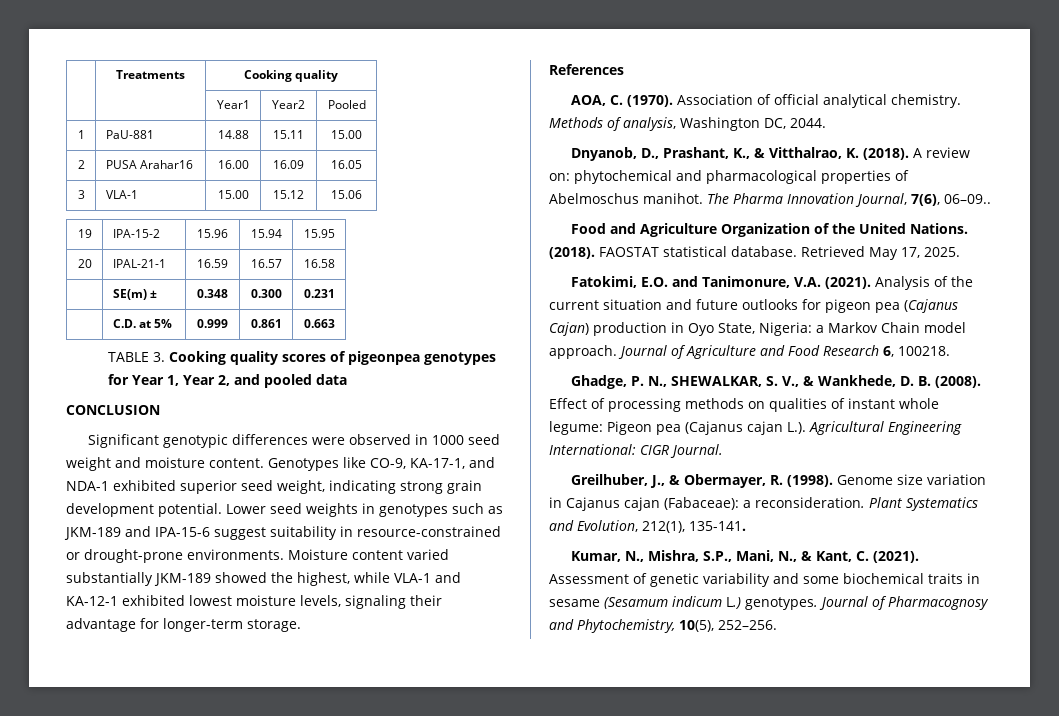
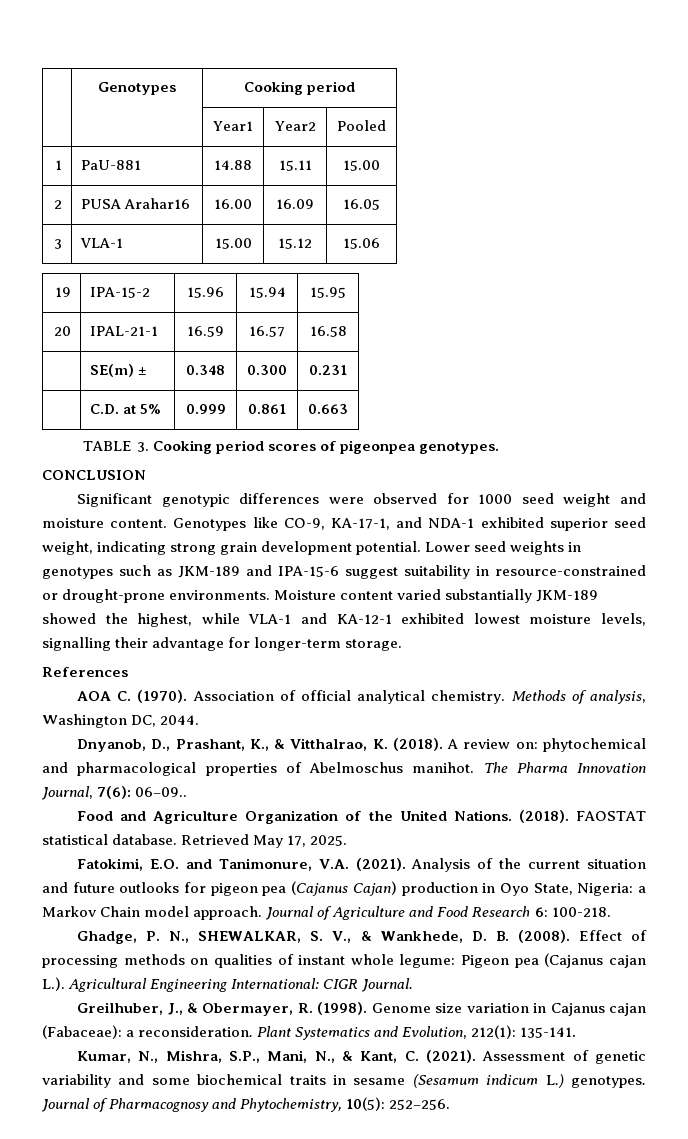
- | Treatments | Cooking quality
+ | Genotypes | Cooking period
- TABLE 3. Cooking quality scores of pigeonpea genotypes for Year 1, Year 2, and pooled data
+ TABLE 3. Cooking period scores of pigeonpea genotypes.
- Significant genotypic differences were observed in 1000 seed weight and moisture content.
+ Significant genotypic differences were observed for 1000 seed weight and moisture content.
- Moisture content varied substantially JKM-189 showed the highest, while VLA-1 and KA-12-1 exhibited lowest moisture levels, signaling their advantage for longer-term storage.
+ Moisture content varied substantially JKM-189 showed the highest, while VLA-1 and KA-12-1 exhibited lowest moisture levels, signalling their advantage for longer-term storage.
- AOA, C. (1970).
+ AOA C. (1970).
- The Pharma Innovation Journal, 7(6), 06–09..
+ The Pharma Innovation Journal, 7(6): 06–09..
- Journal of Agriculture and Food Research 6, 100218.
+ Journal of Agriculture and Food Research 6: 100-218.
- Plant Systematics and Evolution, 212(1), 135-141.
+ Plant Systematics and Evolution, 212(1): 135-141.
- Journal of Pharmacognosy and Phytochemistry, 10(5), 252–256.
+ Journal of Pharmacognosy and Phytochemistry, 10(5): 252–256.

